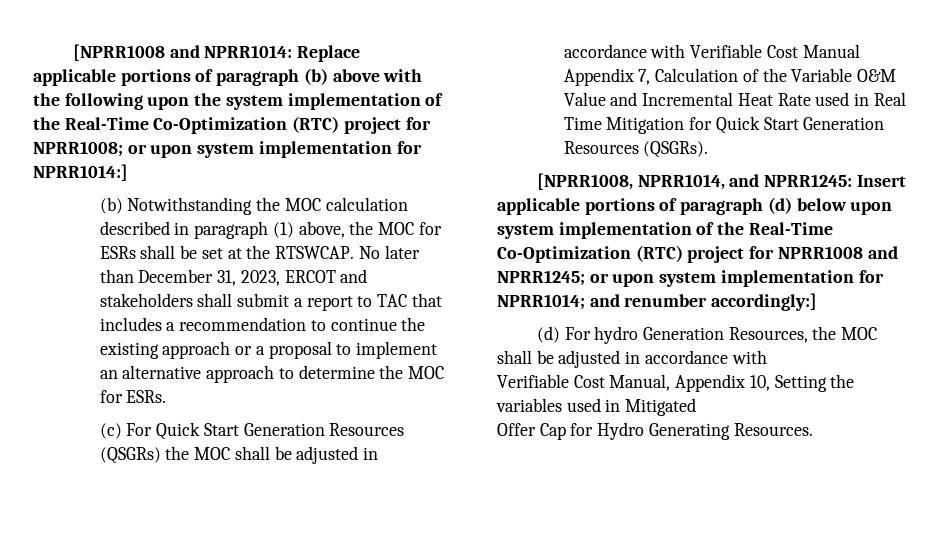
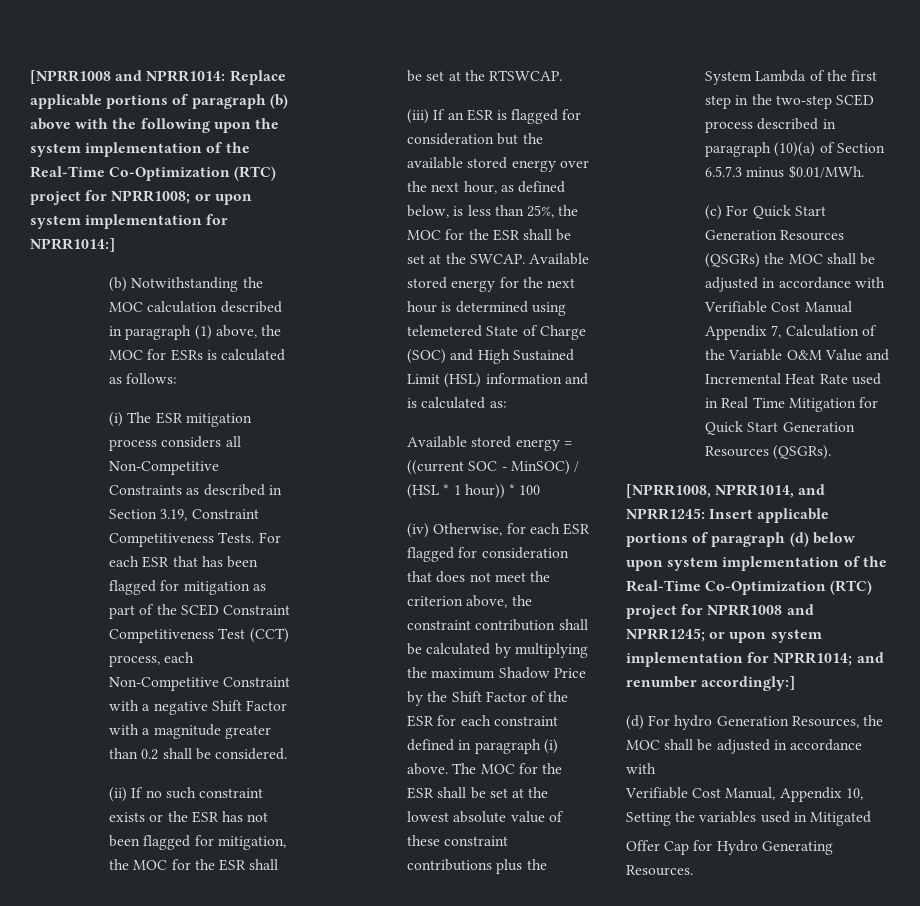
- (b) Notwithstanding the MOC calculation described in paragraph (1) above, the MOC for ESRs shall be set at the RTSWCAP. No later than December 31, 2023, ERCOT and stakeholders shall submit a report to TAC that includes a recommendation to continue the existing approach or a proposal to implement an alternative approach to determine the MOC for ESRs.
+ (b) Notwithstanding the MOC calculation described in paragraph (1) above, the MOC for ESRs is calculated as follows:
+ (i) The ESR mitigation process considers all Non-Competitive Constraints as described in Section 3.19, Constraint Competitiveness Tests. For each ESR that has been flagged for mitigation as part of the SCED Constraint Competitiveness Test (CCT) process, each Non-Competitive Constraint with a negative Shift Factor with a magnitude greater than 0.2 shall be considered.
+ (ii) If no such constraint exists or the ESR has not been flagged for mitigation, the MOC for the ESR shall be set at the RTSWCAP.
+ (iii) If an ESR is flagged for consideration but the available stored energy over the next hour, as defined below, is less than 25%, the MOC for the ESR shall be set at the SWCAP. Available stored energy for the next hour is determined using telemetered State of Charge (SOC) and High Sustained Limit (HSL) information and is calculated as:
+ Available stored energy = ((current SOC - MinSOC) / (HSL * 1 hour)) * 100
+ (iv) Otherwise, for each ESR flagged for consideration that does not meet the criterion above, the constraint contribution shall be calculated by multiplying the maximum Shadow Price by the Shift Factor of the ESR for each constraint defined in paragraph (i) above. The MOC for the ESR shall be set at the lowest absolute value of these constraint contributions plus the System Lambda of the first step in the two-step SCED process described in paragraph (10)(a) of Section 6.5.7.3 minus $0.01/MWh.

